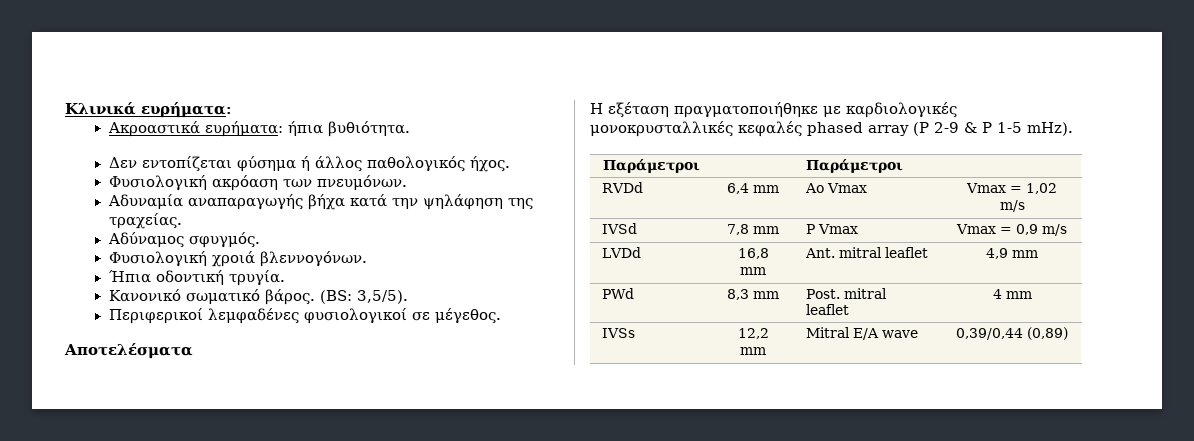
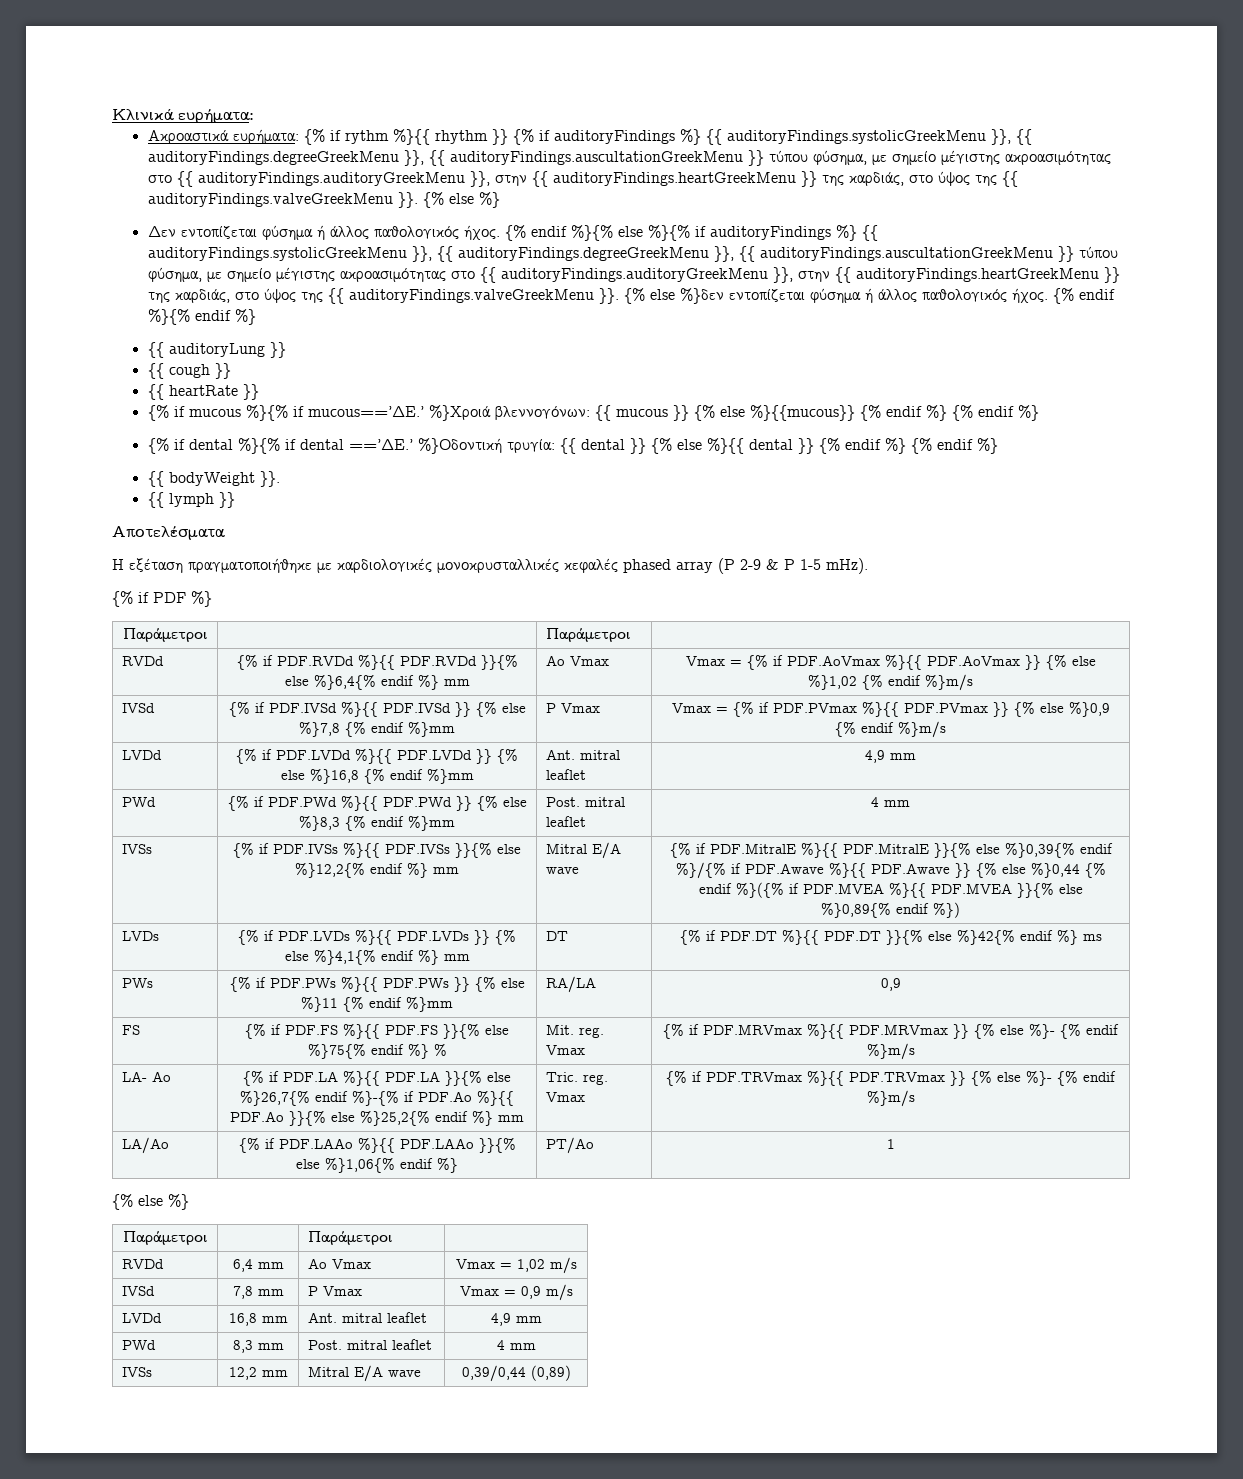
- Ακροαστικά ευρήματα: ήπια βυθιότητα.
+ Ακροαστικά ευρήματα: {% if rythm %}{{ rhythm }} {% if auditoryFindings %} {{ auditoryFindings.systolicGreekMenu }}, {{ auditoryFindings.degreeGreekMenu }}, {{ auditoryFindings.auscultationGreekMenu }} τύπου φύσημα, με σημείο μέγιστης ακροασιμότητας στο {{ auditoryFindings.auditoryGreekMenu }}, στην {{ auditoryFindings.heartGreekMenu }} της καρδιάς, στο ύψος της {{ auditoryFindings.valveGreekMenu }}. {% else %}
- Δεν εντοπίζεται φύσημα ή άλλος παθολογικός ήχος.
- Φυσιολογική ακρόαση των πνευμόνων.
- Αδυναμία αναπαραγωγής βήχα κατά την ψηλάφηση της τραχείας.
- Αδύναμος σφυγμός.
- Φυσιολογική χροιά βλεννογόνων.
- Ήπια οδοντική τρυγία.
- Κανονικό σωματικό βάρος. (BS: 3,5/5).
- Περιφερικοί λεμφαδένες φυσιολογικοί σε μέγεθος.
+ Δεν εντοπίζεται φύσημα ή άλλος παθολογικός ήχος. {% endif %}{% else %}{% if auditoryFindings %} {{ auditoryFindings.systolicGreekMenu }}, {{ auditoryFindings.degreeGreekMenu }}, {{ auditoryFindings.auscultationGreekMenu }} τύπου φύσημα, με σημείο μέγιστης ακροασιμότητας στο {{ auditoryFindings.auditoryGreekMenu }}, στην {{ auditoryFindings.heartGreekMenu }} της καρδιάς, στο ύψος της {{ auditoryFindings.valveGreekMenu }}. {% else %}δεν εντοπίζεται φύσημα ή άλλος παθολογικός ήχος. {% endif %}{% endif %}
+ {{ auditoryLung }}
+ {{ cough }}
+ {{ heartRate }}
+ {% if mucous %}{% if mucous==’ΔΕ.’ %}Χροιά βλεννογόνων: {{ mucous }} {% else %}{{mucous}} {% endif %} {% endif %}
+ {% if dental %}{% if dental ==’ΔΕ.’ %}Οδοντική τρυγία: {{ dental }} {% else %}{{ dental }} {% endif %} {% endif %}
+ {{ bodyWeight }}.
+ {{ lymph }}
+ {% if PDF %}
+ Παράμετροι | | Παράμετροι |
+ RVDd | {% if PDF.RVDd %}{{ PDF.RVDd }}{% else %}6,4{% endif %} mm | Ao Vmax | Vmax = {% if PDF.AoVmax %}{{ PDF.AoVmax }} {% else %}1,02 {% endif %}m/s
+ IVSd | {% if PDF.IVSd %}{{ PDF.IVSd }} {% else %}7,8 {% endif %}mm | P Vmax | Vmax = {% if PDF.PVmax %}{{ PDF.PVmax }} {% else %}0,9 {% endif %}m/s
+ LVDd | {% if PDF.LVDd %}{{ PDF.LVDd }} {% else %}16,8 {% endif %}mm | Ant. mitral leaflet | 4,9 mm
+ PWd | {% if PDF.PWd %}{{ PDF.PWd }} {% else %}8,3 {% endif %}mm | Post. mitral leaflet | 4 mm
+ IVSs | {% if PDF.IVSs %}{{ PDF.IVSs }}{% else %}12,2{% endif %} mm | Mitral E/A wave | {% if PDF.MitralE %}{{ PDF.MitralE }}{% else %}0,39{% endif %}/{% if PDF.Awave %}{{ PDF.Awave }} {% else %}0,44 {% endif %}({% if PDF.MVEA %}{{ PDF.MVEA }}{% else %}0,89{% endif %})
+ LVDs | {% if PDF.LVDs %}{{ PDF.LVDs }} {% else %}4,1{% endif %} mm | DT | {% if PDF.DT %}{{ PDF.DT }}{% else %}42{% endif %} ms
+ PWs | {% if PDF.PWs %}{{ PDF.PWs }} {% else %}11 {% endif %}mm | RA/LA | 0,9
+ FS | {% if PDF.FS %}{{ PDF.FS }}{% else %}75{% endif %} % | Mit. reg. Vmax | {% if PDF.MRVmax %}{{ PDF.MRVmax }} {% else %}- {% endif %}m/s
+ LA- Ao | {% if PDF.LA %}{{ PDF.LA }}{% else %}26,7{% endif %}-{% if PDF.Ao %}{{ PDF.Ao }}{% else %}25,2{% endif %} mm | Tric. reg. Vmax | {% if PDF.TRVmax %}{{ PDF.TRVmax }} {% else %}- {% endif %}m/s
+ LA/Ao | {% if PDF.LAAo %}{{ PDF.LAAo }}{% else %}1,06{% endif %} | PT/Ao | 1
+ {% else %}

